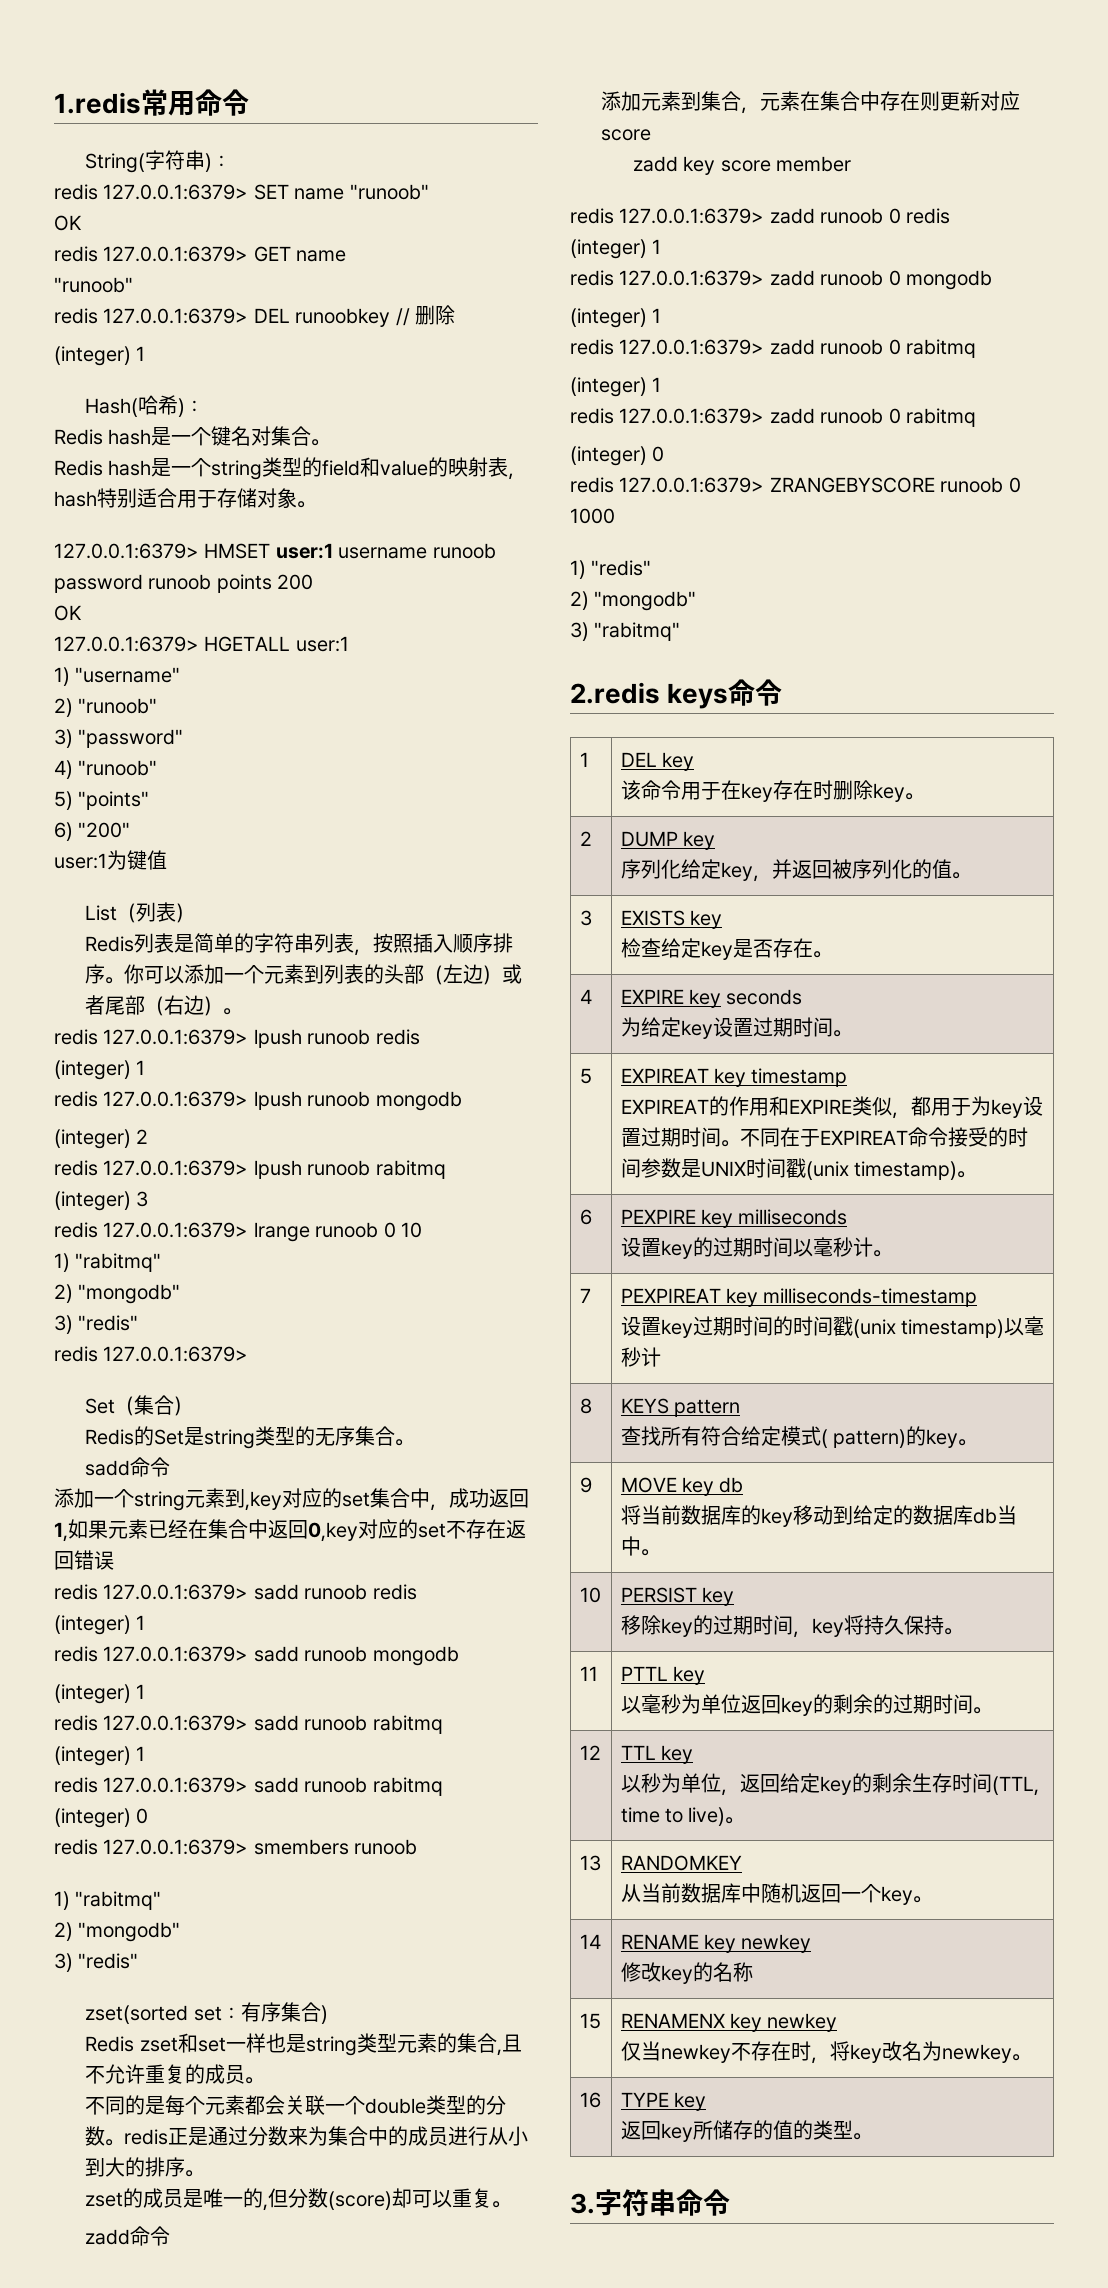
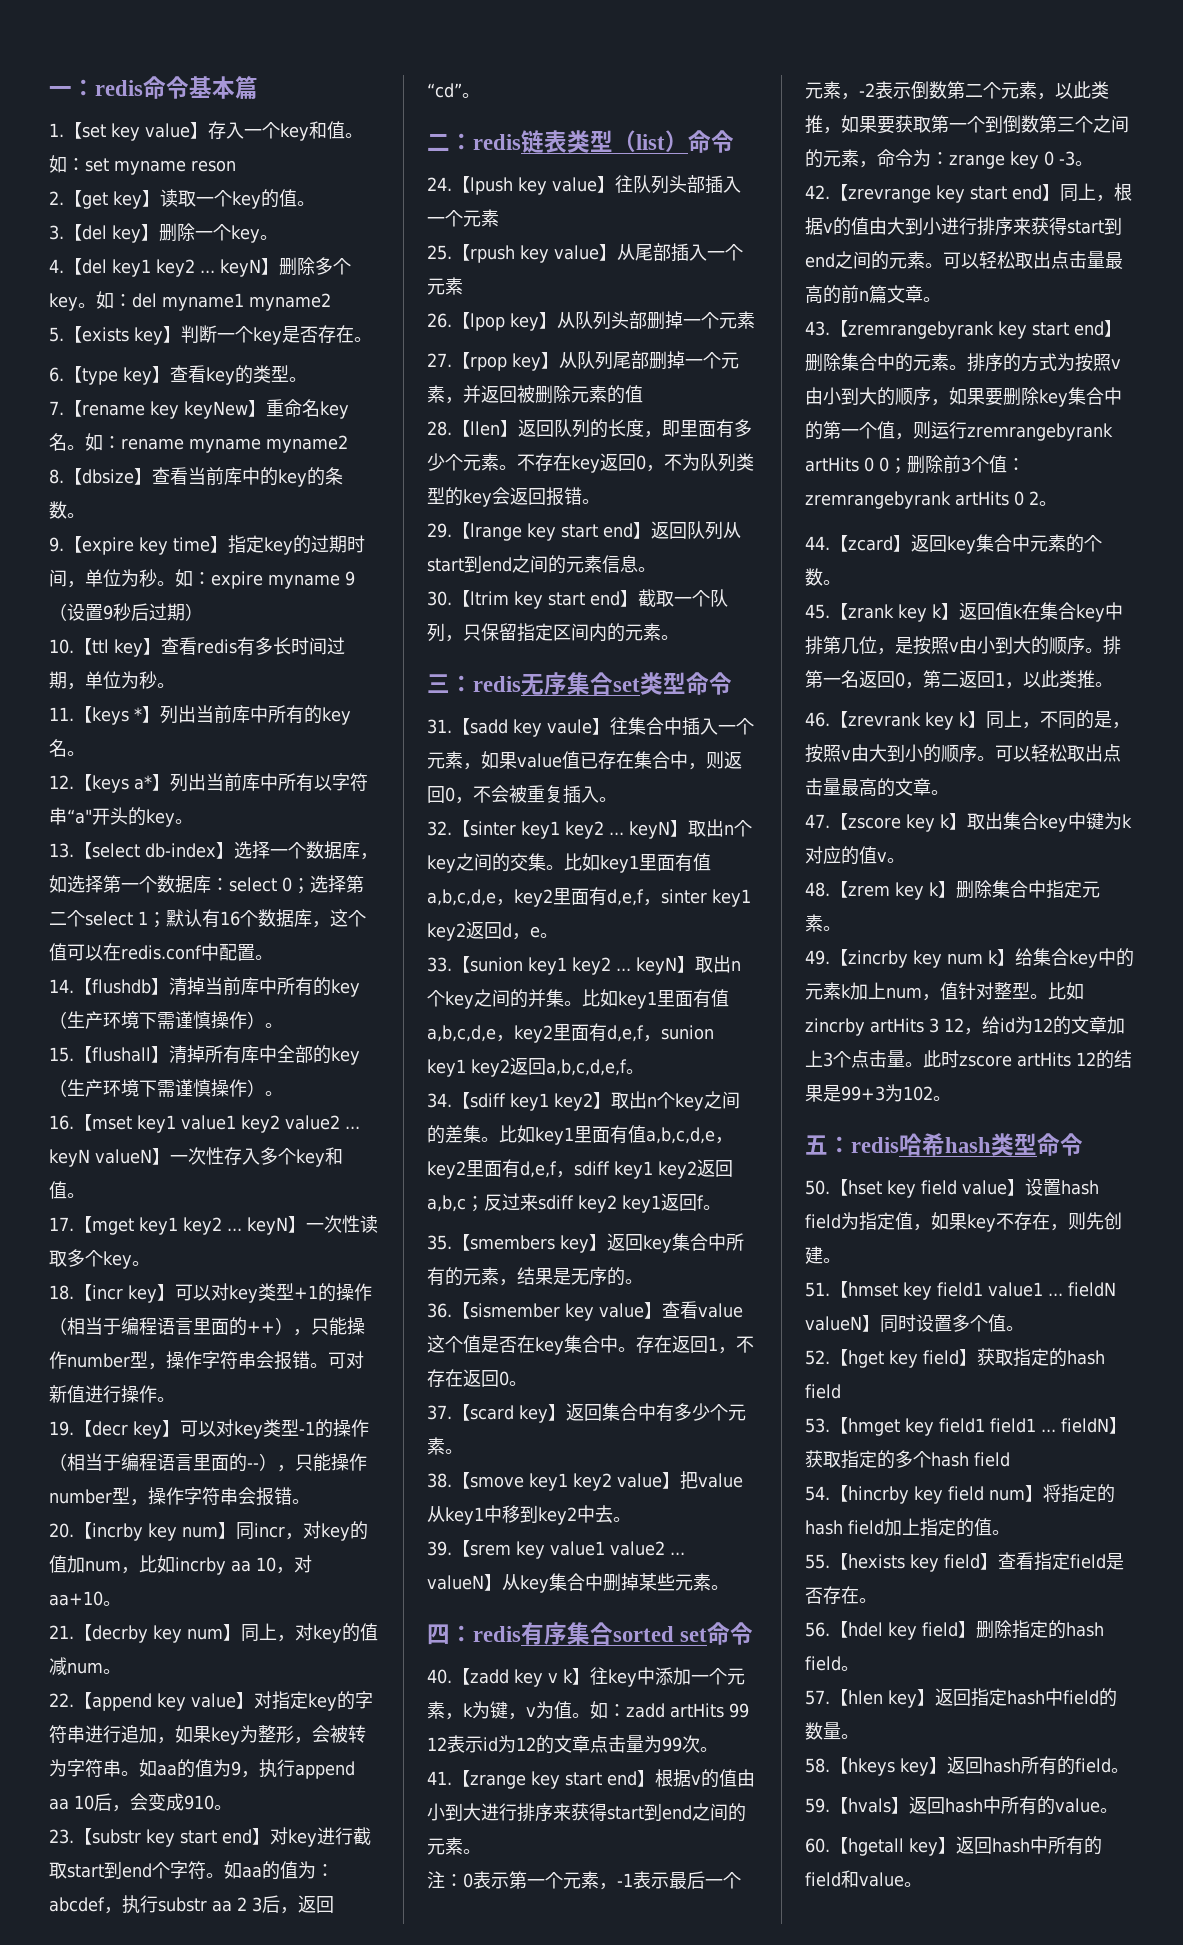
- 1.redis常用命令
- String(字符串)：
- redis 127.0.0.1:6379> SET name "runoob"
- OK
- redis 127.0.0.1:6379> GET name
- "runoob"
- redis 127.0.0.1:6379> DEL runoobkey // 删除
- (integer) 1
- Hash(哈希)：
- Redis hash是一个键名对集合。
- Redis hash是一个string类型的field和value的映射表，hash特别适合用于存储对象。
- 127.0.0.1:6379> HMSET user:1 username runoob password runoob points 200
- OK
- 127.0.0.1:6379> HGETALL user:1
- 1) "username"
- 2) "runoob"
- 3) "password"
- 4) "runoob"
- 5) "points"
- 6) "200"
- user:1为键值
- List（列表）
- Redis列表是简单的字符串列表，按照插入顺序排序。你可以添加一个元素到列表的头部（左边）或者尾部（右边）。
- redis 127.0.0.1:6379> lpush runoob redis
- (integer) 1
- redis 127.0.0.1:6379> lpush runoob mongodb
- (integer) 2
- redis 127.0.0.1:6379> lpush runoob rabitmq
- (integer) 3
- redis 127.0.0.1:6379> lrange runoob 0 10
- 1) "rabitmq"
- 2) "mongodb"
- 3) "redis"
- redis 127.0.0.1:6379>
- Set（集合）
- Redis的Set是string类型的无序集合。
- sadd命令
- 添加一个string元素到,key对应的set集合中，成功返回1,如果元素已经在集合中返回0,key对应的set不存在返回错误
- redis 127.0.0.1:6379> sadd runoob redis
- (integer) 1
- redis 127.0.0.1:6379> sadd runoob mongodb
- (integer) 1
- redis 127.0.0.1:6379> sadd runoob rabitmq
- (integer) 1
- redis 127.0.0.1:6379> sadd runoob rabitmq
- (integer) 0
- redis 127.0.0.1:6379> smembers runoob
- 1) "rabitmq"
- 2) "mongodb"
- 3) "redis"
- zset(sorted set：有序集合)
- Redis zset和set一样也是string类型元素的集合,且不允许重复的成员。
- 不同的是每个元素都会关联一个double类型的分数。redis正是通过分数来为集合中的成员进行从小到大的排序。
- zset的成员是唯一的,但分数(score)却可以重复。
- zadd命令
- 添加元素到集合，元素在集合中存在则更新对应score
- zadd key score member
- redis 127.0.0.1:6379> zadd runoob 0 redis
- (integer) 1
- redis 127.0.0.1:6379> zadd runoob 0 mongodb
- (integer) 1
- redis 127.0.0.1:6379> zadd runoob 0 rabitmq
- (integer) 1
- redis 127.0.0.1:6379> zadd runoob 0 rabitmq
- (integer) 0
- redis 127.0.0.1:6379> ZRANGEBYSCORE runoob 0 1000
- 1) "redis"
- 2) "mongodb"
- 3) "rabitmq"
- 2.redis keys命令
- 1 | DEL key
- 该命令用于在key存在时删除key。
- 2 | DUMP key
- 序列化给定key，并返回被序列化的值。
- 3 | EXISTS key
- 检查给定key是否存在。
- 4 | EXPIRE key seconds
- 为给定key设置过期时间。
- 5 | EXPIREAT key timestamp
- EXPIREAT的作用和EXPIRE类似，都用于为key设置过期时间。不同在于EXPIREAT命令接受的时间参数是UNIX时间戳(unix timestamp)。
- 6 | PEXPIRE key milliseconds
- 设置key的过期时间以毫秒计。
- 7 | PEXPIREAT key milliseconds-timestamp
- 设置key过期时间的时间戳(unix timestamp)以毫秒计
- 8 | KEYS pattern
- 查找所有符合给定模式( pattern)的key。
- 9 | MOVE key db
- 将当前数据库的key移动到给定的数据库db当中。
- 10 | PERSIST key
- 移除key的过期时间，key将持久保持。
- 11 | PTTL key
- 以毫秒为单位返回key的剩余的过期时间。
- 12 | TTL key
- 以秒为单位，返回给定key的剩余生存时间(TTL, time to live)。
- 13 | RANDOMKEY
- 从当前数据库中随机返回一个key。
- 14 | RENAME key newkey
- 修改key的名称
- 15 | RENAMENX key newkey
- 仅当newkey不存在时，将key改名为newkey。
- 16 | TYPE key
- 返回key所储存的值的类型。
- 3.字符串命令
+ 一：redis命令基本篇
+ 1.【set key value】存入一个key和值。如：set myname reson
+ 2.【get key】读取一个key的值。
+ 3.【del key】删除一个key。
+ 4.【del key1 key2 ... keyN】删除多个key。如：del myname1 myname2
+ 5.【exists key】判断一个key是否存在。
+ 6.【type key】查看key的类型。
+ 7.【rename key keyNew】重命名key名。如：rename myname myname2
+ 8.【dbsize】查看当前库中的key的条数。
+ 9.【expire key time】指定key的过期时间，单位为秒。如：expire myname 9（设置9秒后过期）
+ 10.【ttl key】查看redis有多长时间过期，单位为秒。
+ 11.【keys *】列出当前库中所有的key名。
+ 12.【keys a*】列出当前库中所有以字符串“a"开头的key。
+ 13.【select db-index】选择一个数据库，如选择第一个数据库：select 0；选择第二个select 1；默认有16个数据库，这个值可以在redis.conf中配置。
+ 14.【flushdb】清掉当前库中所有的key（生产环境下需谨慎操作）。
+ 15.【flushall】清掉所有库中全部的key（生产环境下需谨慎操作）。
+ 16.【mset key1 value1 key2 value2 ... keyN valueN】一次性存入多个key和值。
+ 17.【mget key1 key2 ... keyN】一次性读取多个key。
+ 18.【incr key】可以对key类型+1的操作（相当于编程语言里面的++），只能操作number型，操作字符串会报错。可对新值进行操作。
+ 19.【decr key】可以对key类型-1的操作（相当于编程语言里面的--），只能操作number型，操作字符串会报错。
+ 20.【incrby key num】同incr，对key的值加num，比如incrby aa 10，对aa+10。
+ 21.【decrby key num】同上，对key的值减num。
+ 22.【append key value】对指定key的字符串进行追加，如果key为整形，会被转为字符串。如aa的值为9，执行append aa 10后，会变成910。
+ 23.【substr key start end】对key进行截取start到end个字符。如aa的值为：abcdef，执行substr aa 2 3后，返回“cd”。
+ 二：redis链表类型（list）命令
+ 24.【lpush key value】往队列头部插入一个元素
+ 25.【rpush key value】从尾部插入一个元素
+ 26.【lpop key】从队列头部删掉一个元素
+ 27.【rpop key】从队列尾部删掉一个元素，并返回被删除元素的值
+ 28.【llen】返回队列的长度，即里面有多少个元素。不存在key返回0，不为队列类型的key会返回报错。
+ 29.【lrange key start end】返回队列从start到end之间的元素信息。
+ 30.【ltrim key start end】截取一个队列，只保留指定区间内的元素。
+ 三：redis无序集合set类型命令
+ 31.【sadd key vaule】往集合中插入一个元素，如果value值已存在集合中，则返回0，不会被重复插入。
+ 32.【sinter key1 key2 ... keyN】取出n个key之间的交集。比如key1里面有值a,b,c,d,e，key2里面有d,e,f，sinter key1 key2返回d，e。
+ 33.【sunion key1 key2 ... keyN】取出n个key之间的并集。比如key1里面有值a,b,c,d,e，key2里面有d,e,f，sunion key1 key2返回a,b,c,d,e,f。
+ 34.【sdiff key1 key2】取出n个key之间的差集。比如key1里面有值a,b,c,d,e，key2里面有d,e,f，sdiff key1 key2返回a,b,c；反过来sdiff key2 key1返回f。
+ 35.【smembers key】返回key集合中所有的元素，结果是无序的。
+ 36.【sismember key value】查看value这个值是否在key集合中。存在返回1，不存在返回0。
+ 37.【scard key】返回集合中有多少个元素。
+ 38.【smove key1 key2 value】把value从key1中移到key2中去。
+ 39.【srem key value1 value2 ... valueN】从key集合中删掉某些元素。
+ 四：redis有序集合sorted set命令
+ 40.【zadd key v k】往key中添加一个元素，k为键，v为值。如：zadd artHits 99 12表示id为12的文章点击量为99次。
+ 41.【zrange key start end】根据v的值由小到大进行排序来获得start到end之间的元素。
+ 注：0表示第一个元素，-1表示最后一个元素，-2表示倒数第二个元素，以此类推，如果要获取第一个到倒数第三个之间的元素，命令为：zrange key 0 -3。
+ 42.【zrevrange key start end】同上，根据v的值由大到小进行排序来获得start到end之间的元素。可以轻松取出点击量最高的前n篇文章。
+ 43.【zremrangebyrank key start end】删除集合中的元素。排序的方式为按照v由小到大的顺序，如果要删除key集合中的第一个值，则运行zremrangebyrank artHits 0 0；删除前3个值：zremrangebyrank artHits 0 2。
+ 44.【zcard】返回key集合中元素的个数。
+ 45.【zrank key k】返回值k在集合key中排第几位，是按照v由小到大的顺序。排第一名返回0，第二返回1，以此类推。
+ 46.【zrevrank key k】同上，不同的是，按照v由大到小的顺序。可以轻松取出点击量最高的文章。
+ 47.【zscore key k】取出集合key中键为k对应的值v。
+ 48.【zrem key k】删除集合中指定元素。
+ 49.【zincrby key num k】给集合key中的元素k加上num，值针对整型。比如zincrby artHits 3 12，给id为12的文章加上3个点击量。此时zscore artHits 12的结果是99+3为102。
+ 五：redis哈希hash类型命令
+ 50.【hset key field value】设置hash field为指定值，如果key不存在，则先创建。
+ 51.【hmset key field1 value1 ... fieldN valueN】同时设置多个值。
+ 52.【hget key field】获取指定的hash field
+ 53.【hmget key field1 field1 ... fieldN】获取指定的多个hash field
+ 54.【hincrby key field num】将指定的hash field加上指定的值。
+ 55.【hexists key field】查看指定field是否存在。
+ 56.【hdel key field】删除指定的hash field。
+ 57.【hlen key】返回指定hash中field的数量。
+ 58.【hkeys key】返回hash所有的field。
+ 59.【hvals】返回hash中所有的value。
+ 60.【hgetall key】返回hash中所有的field和value。

